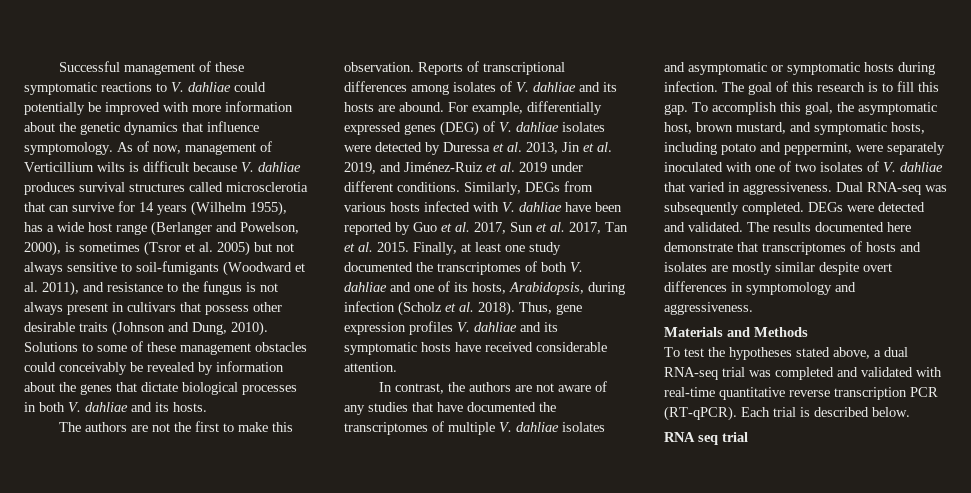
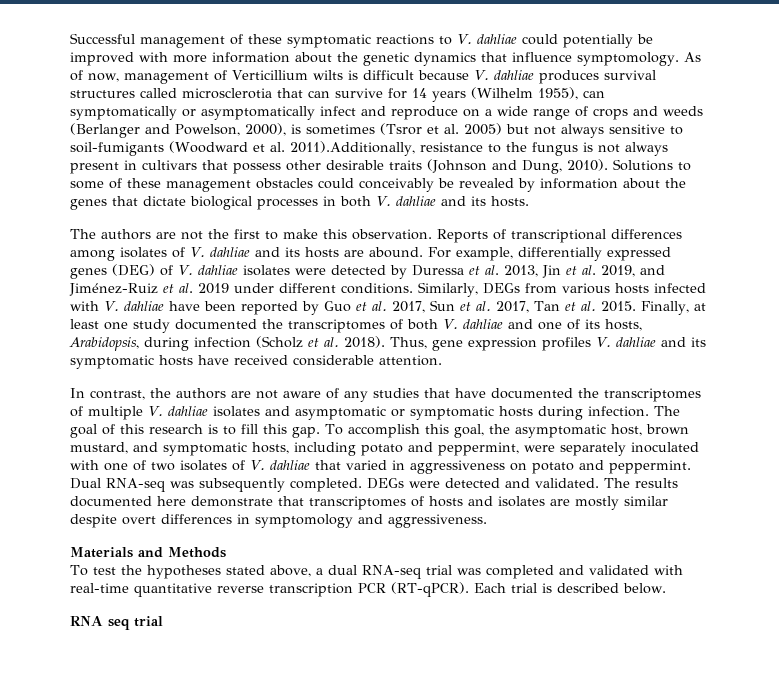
- As of now, management of Verticillium wilts is difficult because V. dahliae produces survival structures called microsclerotia that can survive for 14 years (Wilhelm 1955), has a wide host range (Berlanger and Powelson, 2000), is sometimes (Tsror et al. 2005) but not always sensitive to soil-fumigants (Woodward et al. 2011), and resistance to the fungus is not always present in cultivars that possess other desirable traits (Johnson and Dung, 2010).
+ As of now, management of Verticillium wilts is difficult because V. dahliae produces survival structures called microsclerotia that can survive for 14 years (Wilhelm 1955), can symptomatically or asymptomatically infect and reproduce on a wide range of crops and weeds (Berlanger and Powelson, 2000), is sometimes (Tsror et al. 2005) but not always sensitive to soil-fumigants (Woodward et al. 2011).Additionally, resistance to the fungus is not always present in cultivars that possess other desirable traits (Johnson and Dung, 2010).
- To accomplish this goal, the asymptomatic host, brown mustard, and symptomatic hosts, including potato and peppermint, were separately inoculated with one of two isolates of V. dahliae that varied in aggressiveness.
+ To accomplish this goal, the asymptomatic host, brown mustard, and symptomatic hosts, including potato and peppermint, were separately inoculated with one of two isolates of V. dahliae that varied in aggressiveness on potato and peppermint.

